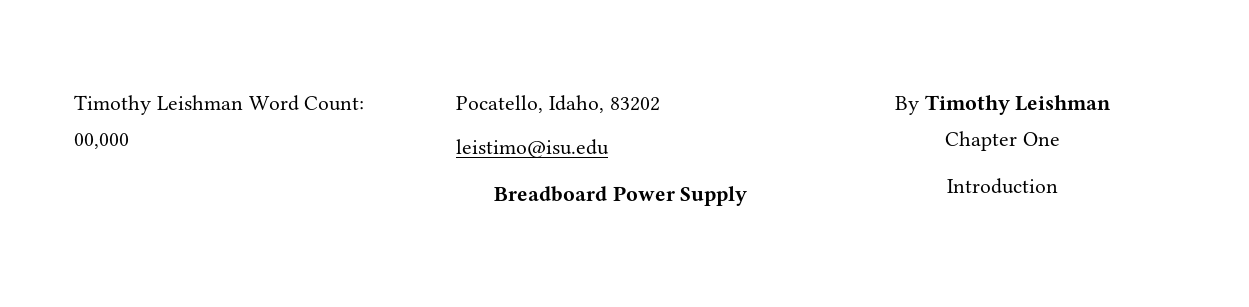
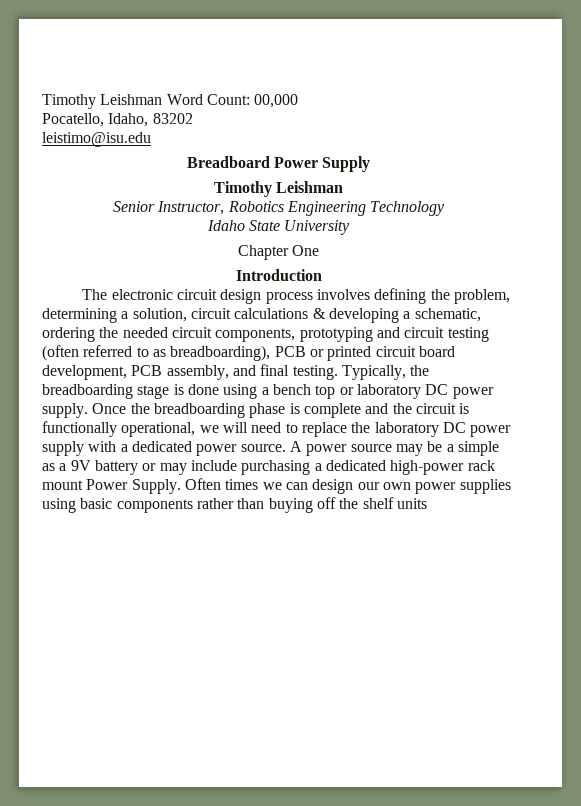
  Breadboard Power Supply
- By Timothy Leishman
+ Timothy Leishman
+ Senior Instructor, Robotics Engineering Technology
+ Idaho State University
  Chapter One
  Introduction
+ The electronic circuit design process involves defining the problem, determining a solution, circuit calculations & developing a schematic, ordering the needed circuit components, prototyping and circuit testing (often referred to as breadboarding), PCB or printed circuit board development, PCB assembly, and final testing. Typically, the breadboarding stage is done using a bench top or laboratory DC power supply. Once the breadboarding phase is complete and the circuit is functionally operational, we will need to replace the laboratory DC power supply with a dedicated power source. A power source may be a simple as a 9V battery or may include purchasing a dedicated high-power rack mount Power Supply. Often times we can design our own power supplies using basic components rather than buying off the shelf units

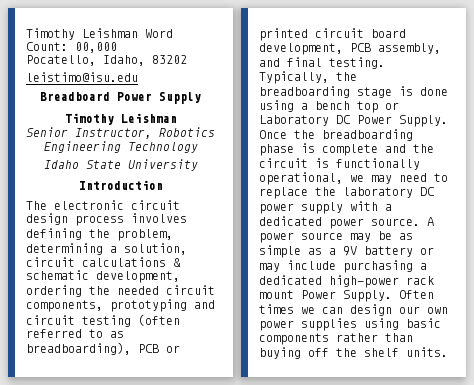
- Chapter One
- The electronic circuit design process involves defining the problem, determining a solution, circuit calculations & developing a schematic, ordering the needed circuit components, prototyping and circuit testing (often referred to as breadboarding), PCB or printed circuit board development, PCB assembly, and final testing.
+ The electronic circuit design process involves defining the problem, determining a solution, circuit calculations & schematic development, ordering the needed circuit components, prototyping and circuit testing (often referred to as breadboarding), PCB or printed circuit board development, PCB assembly, and final testing.
- Typically, the breadboarding stage is done using a bench top or laboratory DC power supply.
+ Typically, the breadboarding stage is done using a bench top or Laboratory DC Power Supply.
- Once the breadboarding phase is complete and the circuit is functionally operational, we will need to replace the laboratory DC power supply with a dedicated power source.
+ Once the breadboarding phase is complete and the circuit is functionally operational, we may need to replace the laboratory DC power supply with a dedicated power source.
- A power source may be a simple as a 9V battery or may include purchasing a dedicated high-power rack mount Power Supply.
+ A power source may be as simple as a 9V battery or may include purchasing a dedicated high-power rack mount Power Supply.
- Often times we can design our own power supplies using basic components rather than buying off the shelf units
+ Often times we can design our own power supplies using basic components rather than buying off the shelf units.

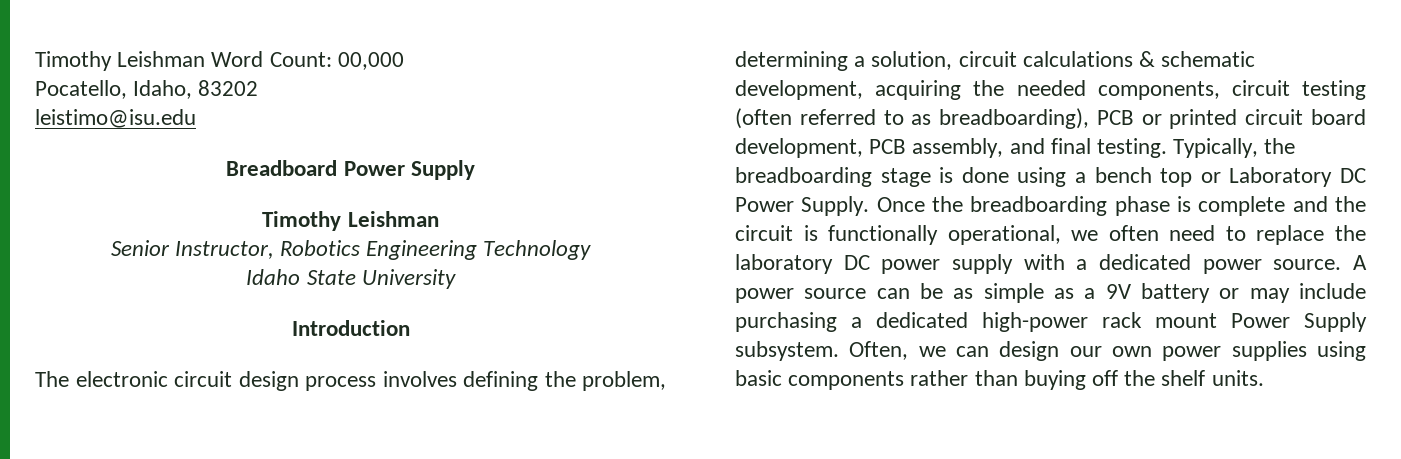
- The electronic circuit design process involves defining the problem, determining a solution, circuit calculations & schematic development, ordering the needed circuit components, prototyping and circuit testing (often referred to as breadboarding), PCB or printed circuit board development, PCB assembly, and final testing.
+ The electronic circuit design process involves defining the problem, determining a solution, circuit calculations & schematic development, acquiring the needed components, circuit testing (often referred to as breadboarding), PCB or printed circuit board development, PCB assembly, and final testing.
- Once the breadboarding phase is complete and the circuit is functionally operational, we may need to replace the laboratory DC power supply with a dedicated power source.
+ Once the breadboarding phase is complete and the circuit is functionally operational, we often need to replace the laboratory DC power supply with a dedicated power source.
- A power source may be as simple as a 9V battery or may include purchasing a dedicated high-power rack mount Power Supply. Often times we can design our own power supplies using basic components rather than buying off the shelf units.
+ A power source can be as simple as a 9V battery or may include purchasing a dedicated high-power rack mount Power Supply subsystem. Often, we can design our own power supplies using basic components rather than buying off the shelf units.

